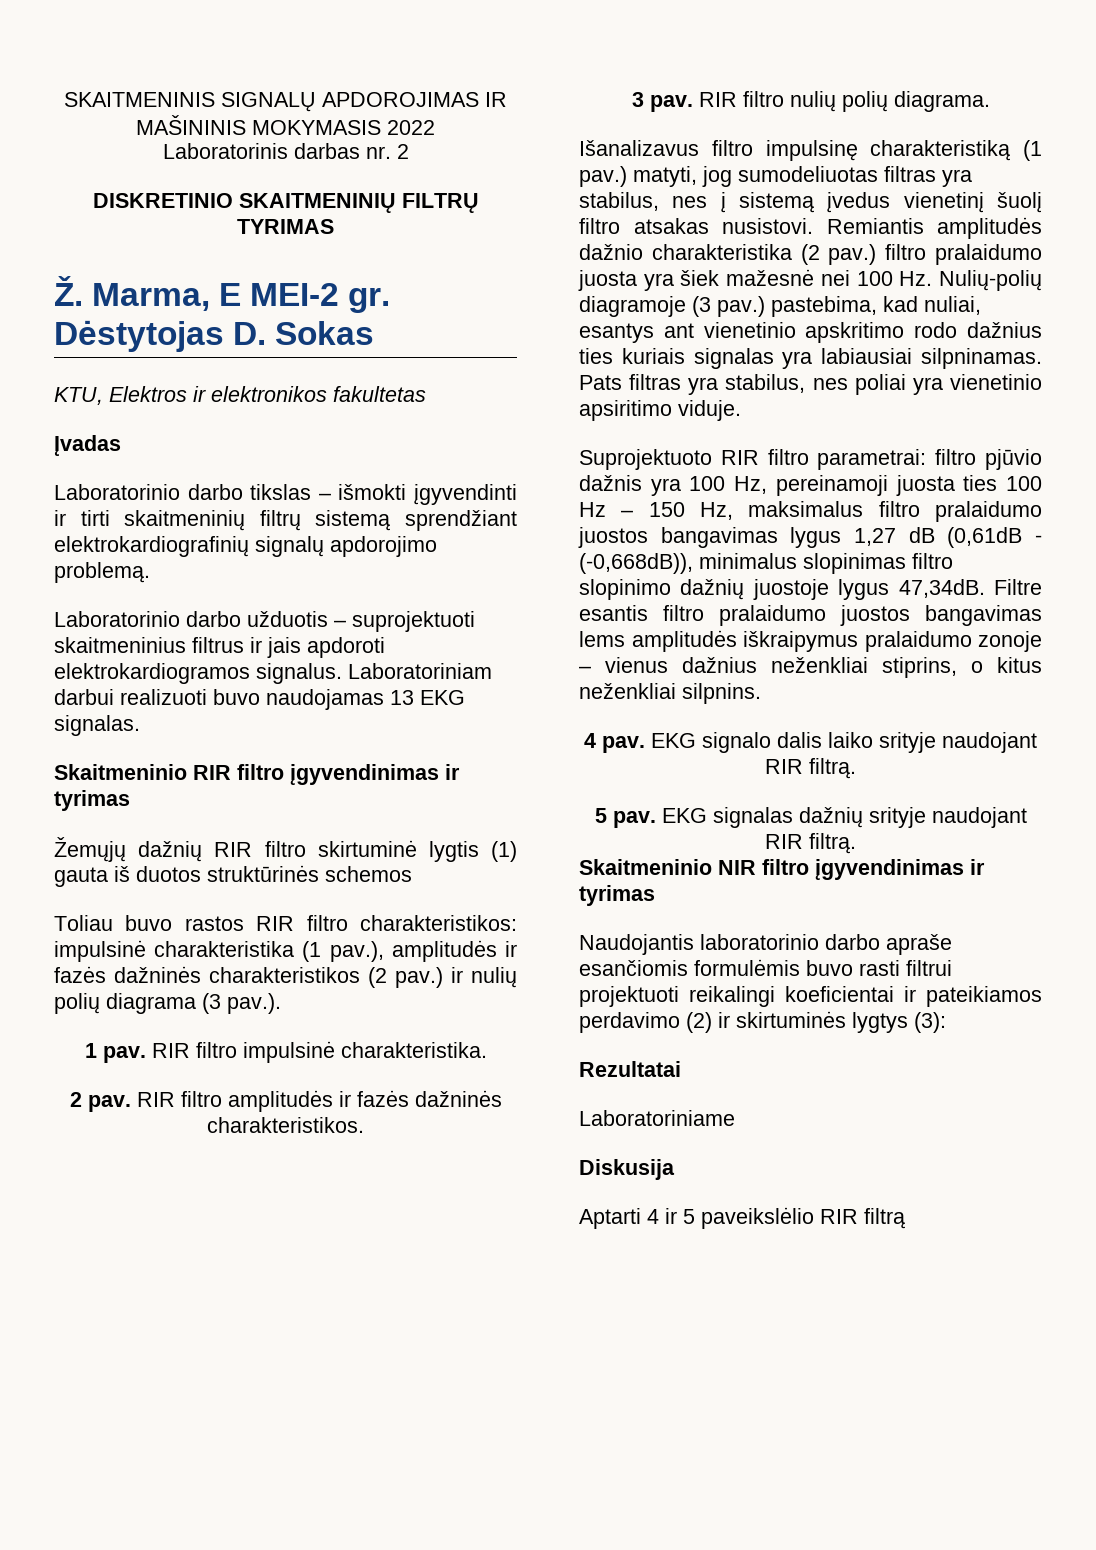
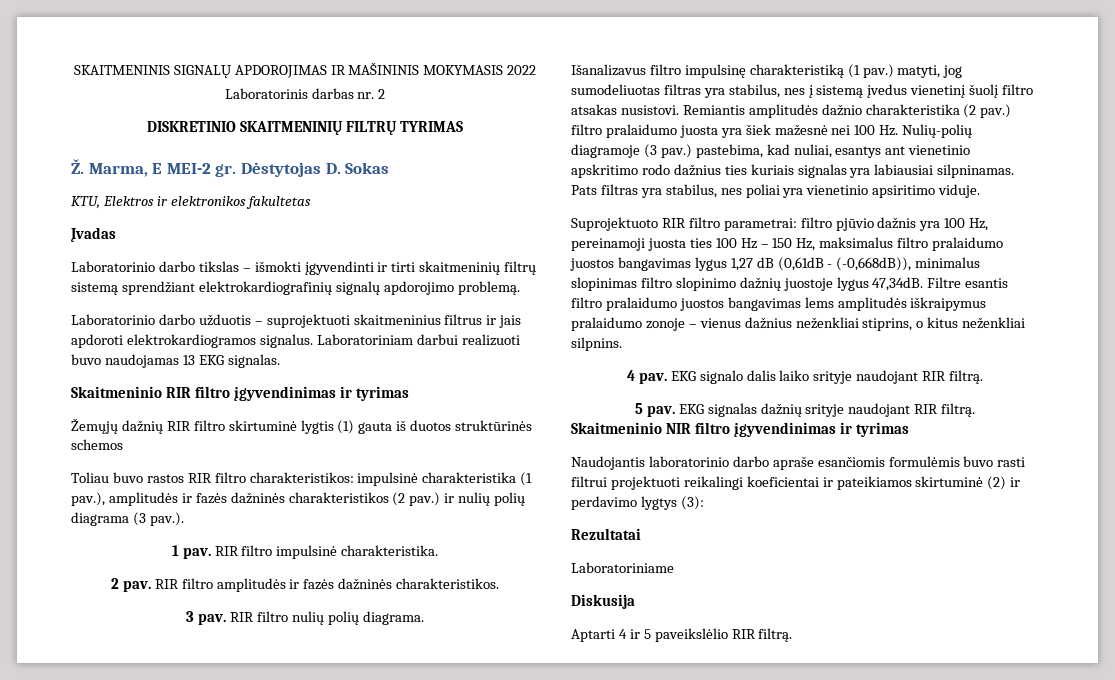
- Naudojantis laboratorinio darbo apraše esančiomis formulėmis buvo rasti filtrui projektuoti reikalingi koeficientai ir pateikiamos perdavimo (2) ir skirtuminės lygtys (3):
+ Naudojantis laboratorinio darbo apraše esančiomis formulėmis buvo rasti filtrui projektuoti reikalingi koeficientai ir pateikiamos skirtuminė (2) ir perdavimo lygtys (3):
- Aptarti 4 ir 5 paveikslėlio RIR filtrą
+ Aptarti 4 ir 5 paveikslėlio RIR filtrą.

